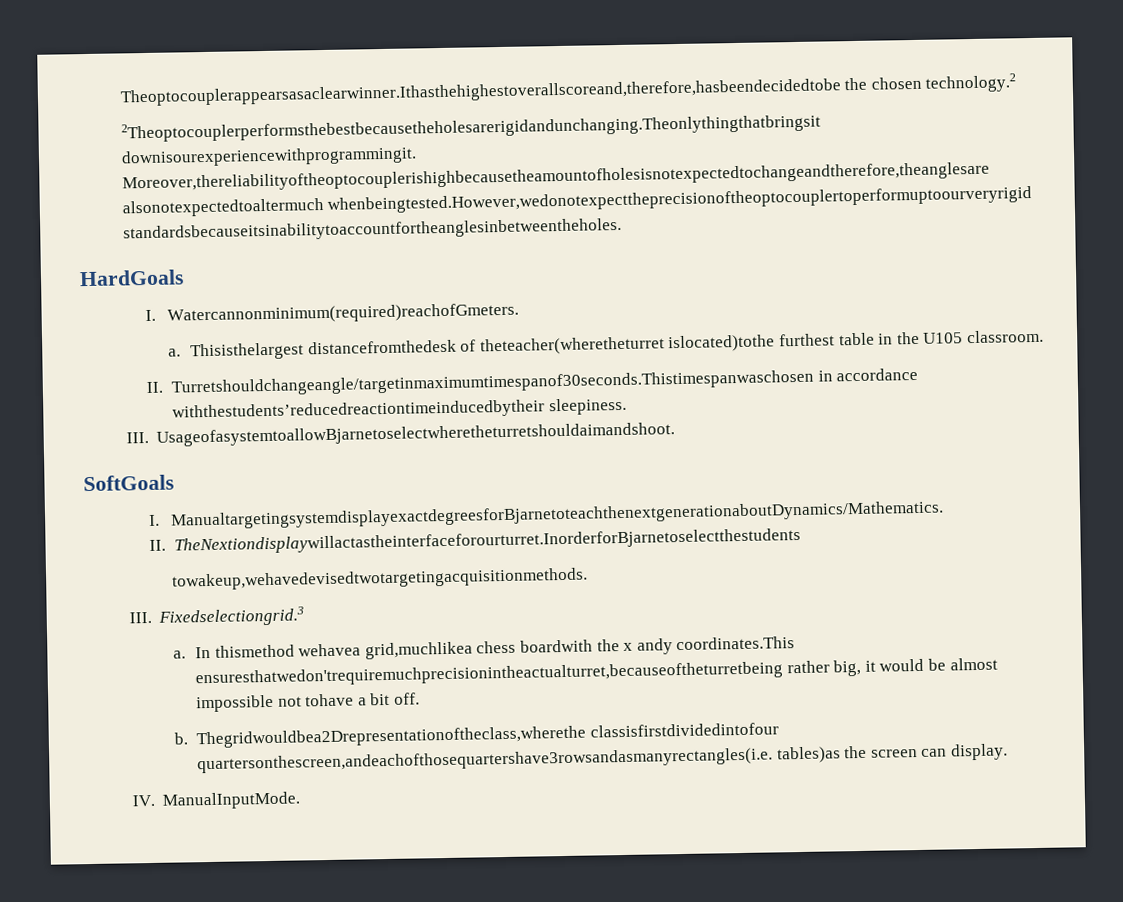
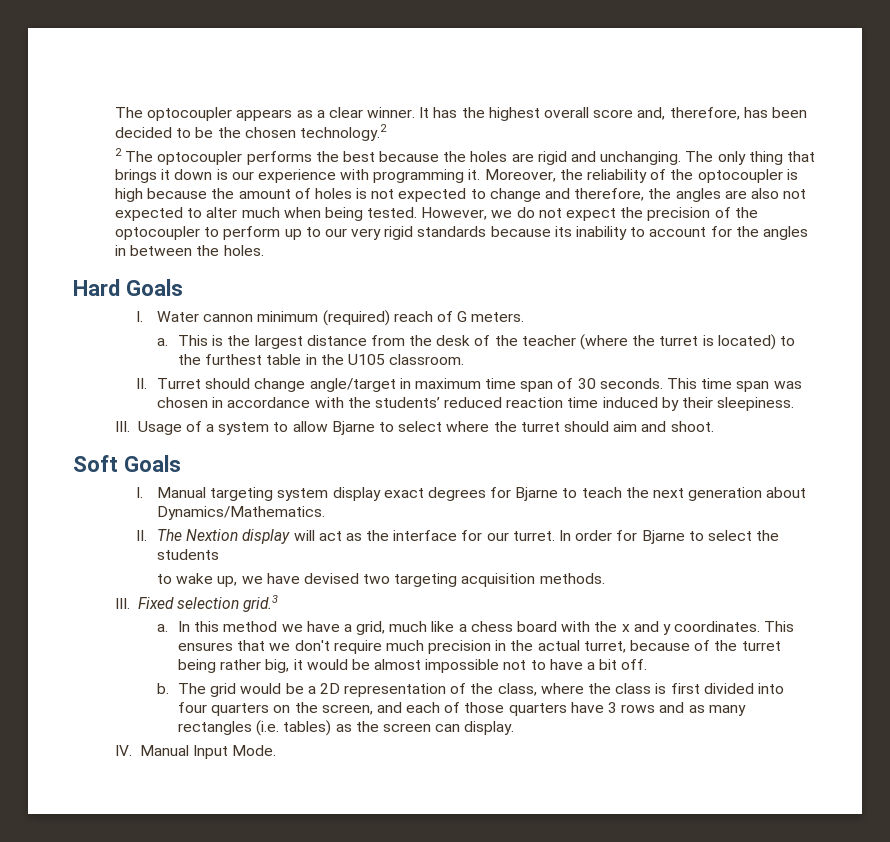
- Theoptocouplerappearsasaclearwinner.Ithasthehighestoverallscoreand,therefore,hasbeendecidedtobe the chosen technology.2
- 2Theoptocouplerperformsthebestbecausetheholesarerigidandunchanging.Theonlythingthatbringsit downisourexperiencewithprogrammingit. Moreover,thereliabilityoftheoptocouplerishighbecausetheamountofholesisnotexpectedtochangeandtherefore,theanglesare alsonotexpectedtoaltermuch whenbeingtested.However,wedonotexpecttheprecisionoftheoptocouplertoperformuptoourveryrigid standardsbecauseitsinabilitytoaccountfortheanglesinbetweentheholes.
- HardGoals
- I. Watercannonminimum(required)reachofGmeters.
- a. Thisisthelargest distancefromthedesk of theteacher(wheretheturret islocated)tothe furthest table in the U105 classroom.
+ The optocoupler appears as a clear winner. It has the highest overall score and, therefore, has been decided to be the chosen technology.2
+ 2 The optocoupler performs the best because the holes are rigid and unchanging. The only thing that brings it down is our experience with programming it. Moreover, the reliability of the optocoupler is high because the amount of holes is not expected to change and therefore, the angles are also not expected to alter much when being tested. However, we do not expect the precision of the optocoupler to perform up to our very rigid standards because its inability to account for the angles in between the holes.
+ Hard Goals
+ I. Water cannon minimum (required) reach of G meters.
+ a. This is the largest distance from the desk of the teacher (where the turret is located) to the furthest table in the U105 classroom.
- II. Turretshouldchangeangle/targetinmaximumtimespanof30seconds.Thistimespanwaschosen in accordance withthestudents’reducedreactiontimeinducedbytheir sleepiness.
- III. UsageofasystemtoallowBjarnetoselectwheretheturretshouldaimandshoot.
- SoftGoals
- I. ManualtargetingsystemdisplayexactdegreesforBjarnetoteachthenextgenerationaboutDynamics/Mathematics.
- II. TheNextiondisplaywillactastheinterfaceforourturret.InorderforBjarnetoselectthestudents
- towakeup,wehavedevisedtwotargetingacquisitionmethods.
- III. Fixedselectiongrid.3
- a. In thismethod wehavea grid,muchlikea chess boardwith the x andy coordinates.This ensuresthatwedon'trequiremuchprecisionintheactualturret,becauseoftheturretbeing rather big, it would be almost impossible not tohave a bit off.
+ II. Turret should change angle/target in maximum time span of 30 seconds. This time span was chosen in accordance with the students’ reduced reaction time induced by their sleepiness.
+ III. Usage of a system to allow Bjarne to select where the turret should aim and shoot.
+ Soft Goals
+ I. Manual targeting system display exact degrees for Bjarne to teach the next generation about Dynamics/Mathematics.
+ II. The Nextion display will act as the interface for our turret. In order for Bjarne to select the students
+ to wake up, we have devised two targeting acquisition methods.
+ III. Fixed selection grid.3
+ a. In this method we have a grid, much like a chess board with the x and y coordinates. This ensures that we don't require much precision in the actual turret, because of the turret being rather big, it would be almost impossible not to have a bit off.
- Thegridwouldbea2Drepresentationoftheclass,wherethe classisfirstdividedintofour quartersonthescreen,andeachofthosequartershave3rowsandasmanyrectangles(i.e. tables)as the screen can display.
+ The grid would be a 2D representation of the class, where the class is first divided into four quarters on the screen, and each of those quarters have 3 rows and as many rectangles (i.e. tables) as the screen can display.
- IV. ManualInputMode.
+ IV. Manual Input Mode.

